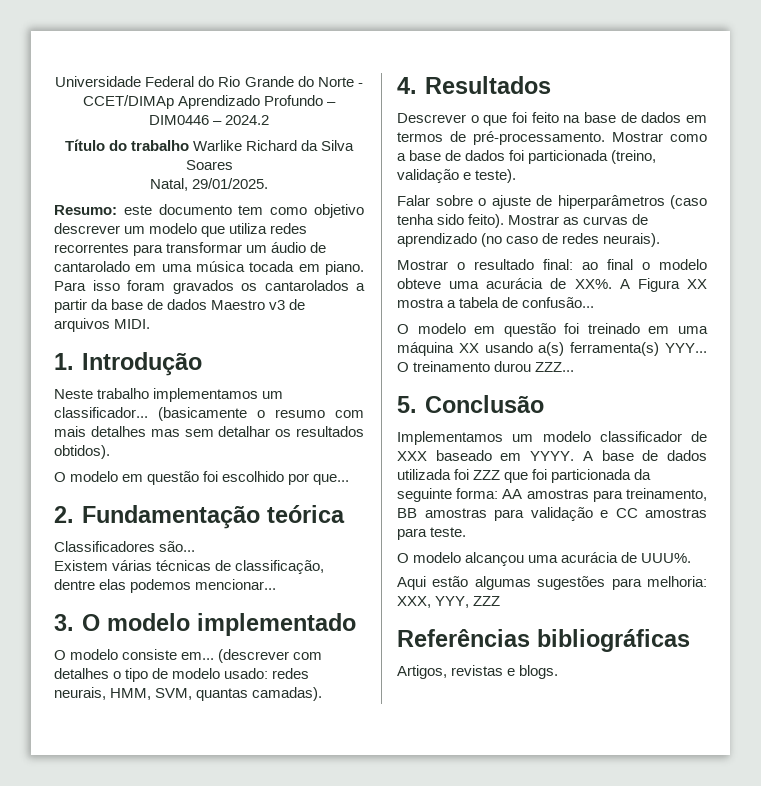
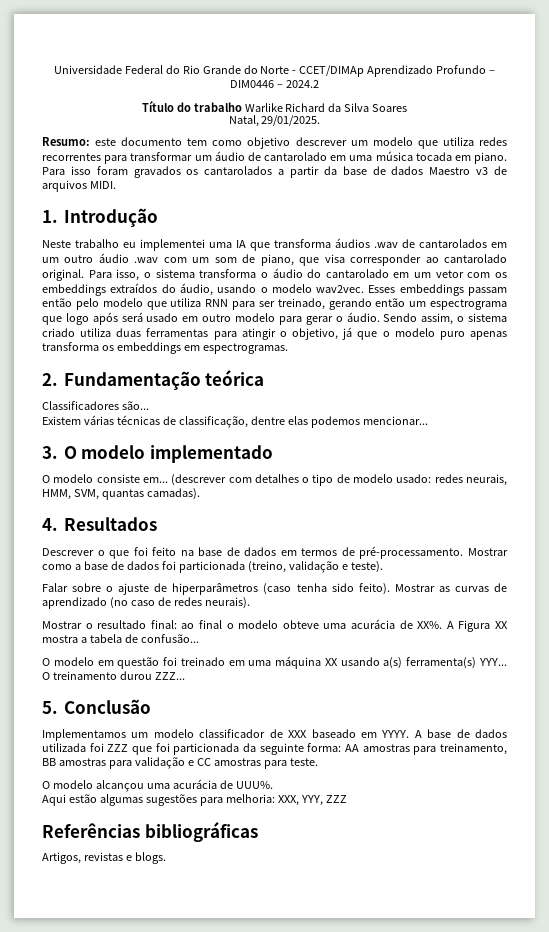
- Neste trabalho implementamos um classificador... (basicamente o resumo com mais detalhes mas sem detalhar os resultados obtidos).
- O modelo em questão foi escolhido por que...
+ Neste trabalho eu implementei uma IA que transforma áudios .wav de cantarolados em um outro áudio .wav com um som de piano, que visa corresponder ao cantarolado original. Para isso, o sistema transforma o áudio do cantarolado em um vetor com os embeddings extraídos do áudio, usando o modelo wav2vec. Esses embeddings passam então pelo modelo que utiliza RNN para ser treinado, gerando então um espectrograma que logo após será usado em outro modelo para gerar o áudio. Sendo assim, o sistema criado utiliza duas ferramentas para atingir o objetivo, já que o modelo puro apenas transforma os embeddings em espectrogramas.

